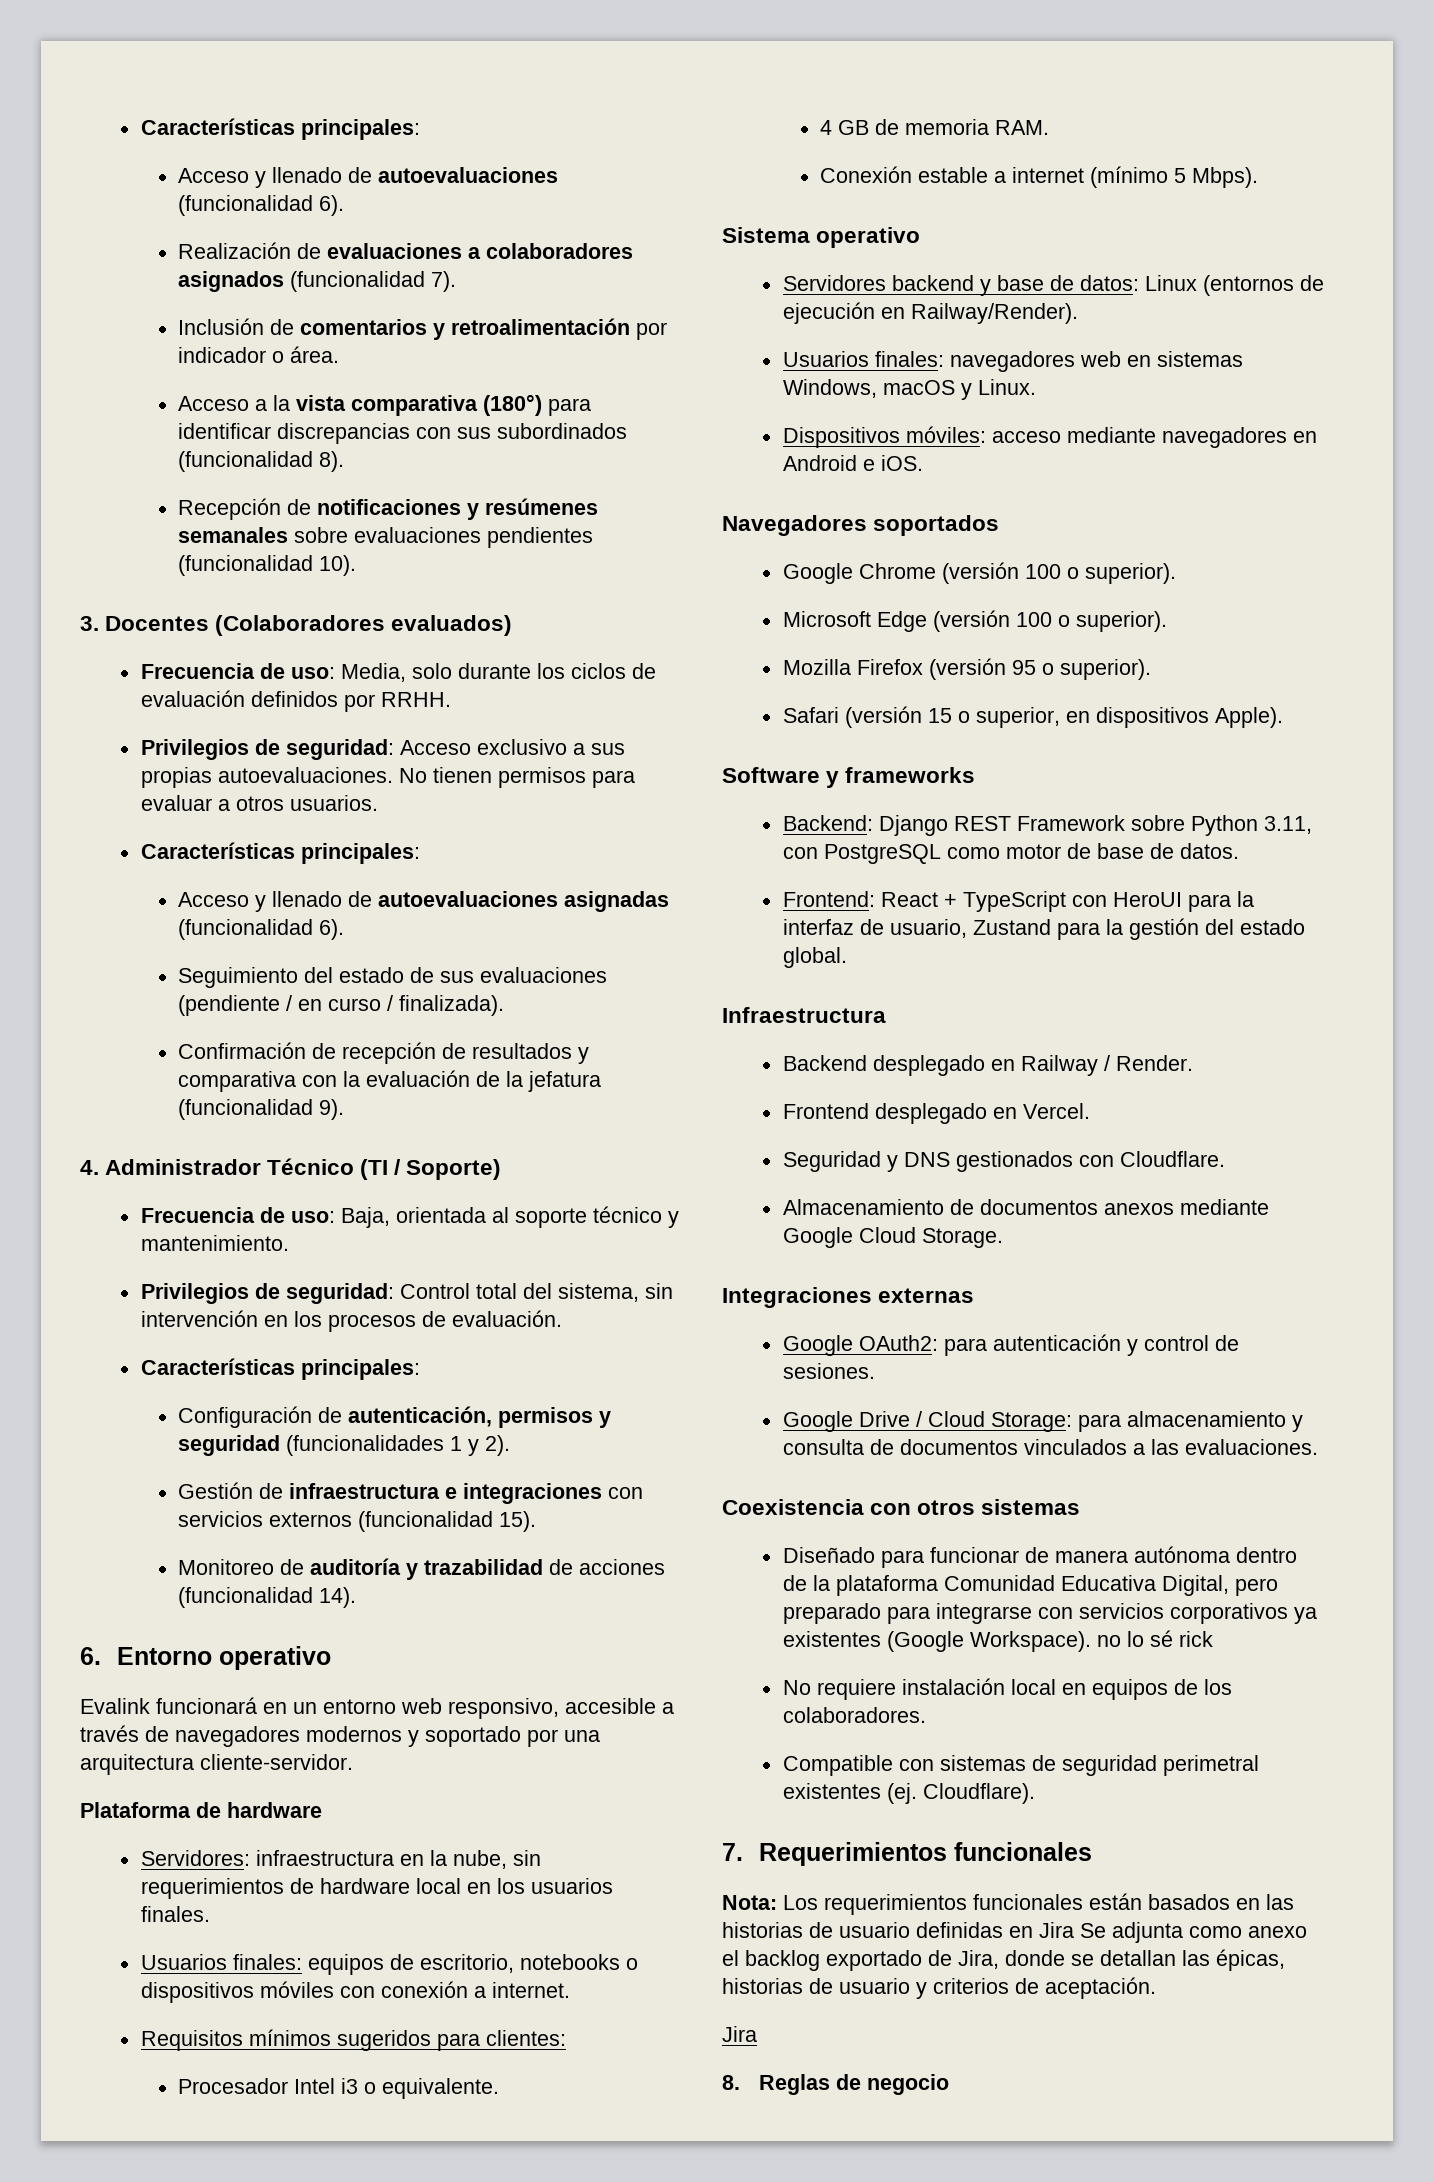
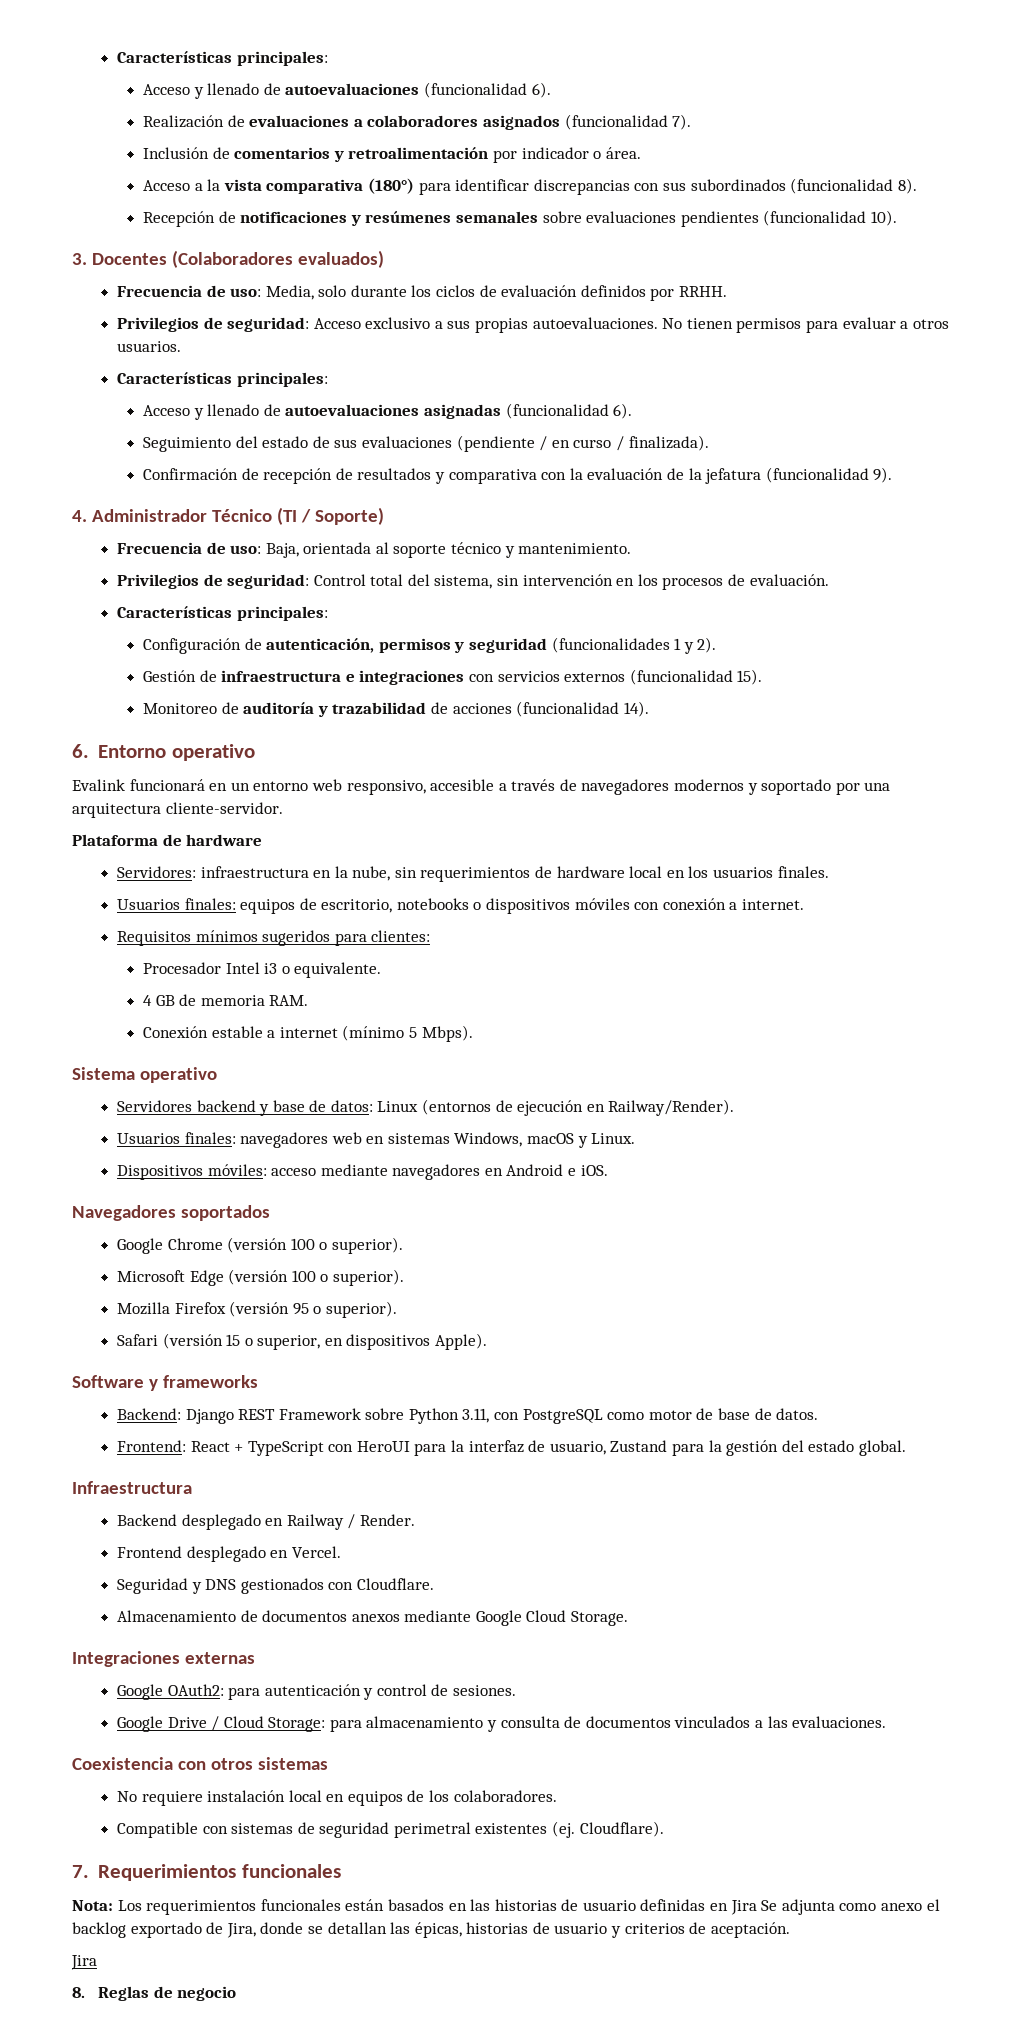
- Diseñado para funcionar de manera autónoma dentro de la plataforma Comunidad Educativa Digital, pero preparado para integrarse con servicios corporativos ya existentes (Google Workspace). no lo sé rick

